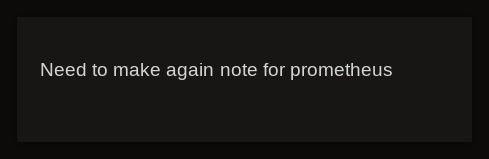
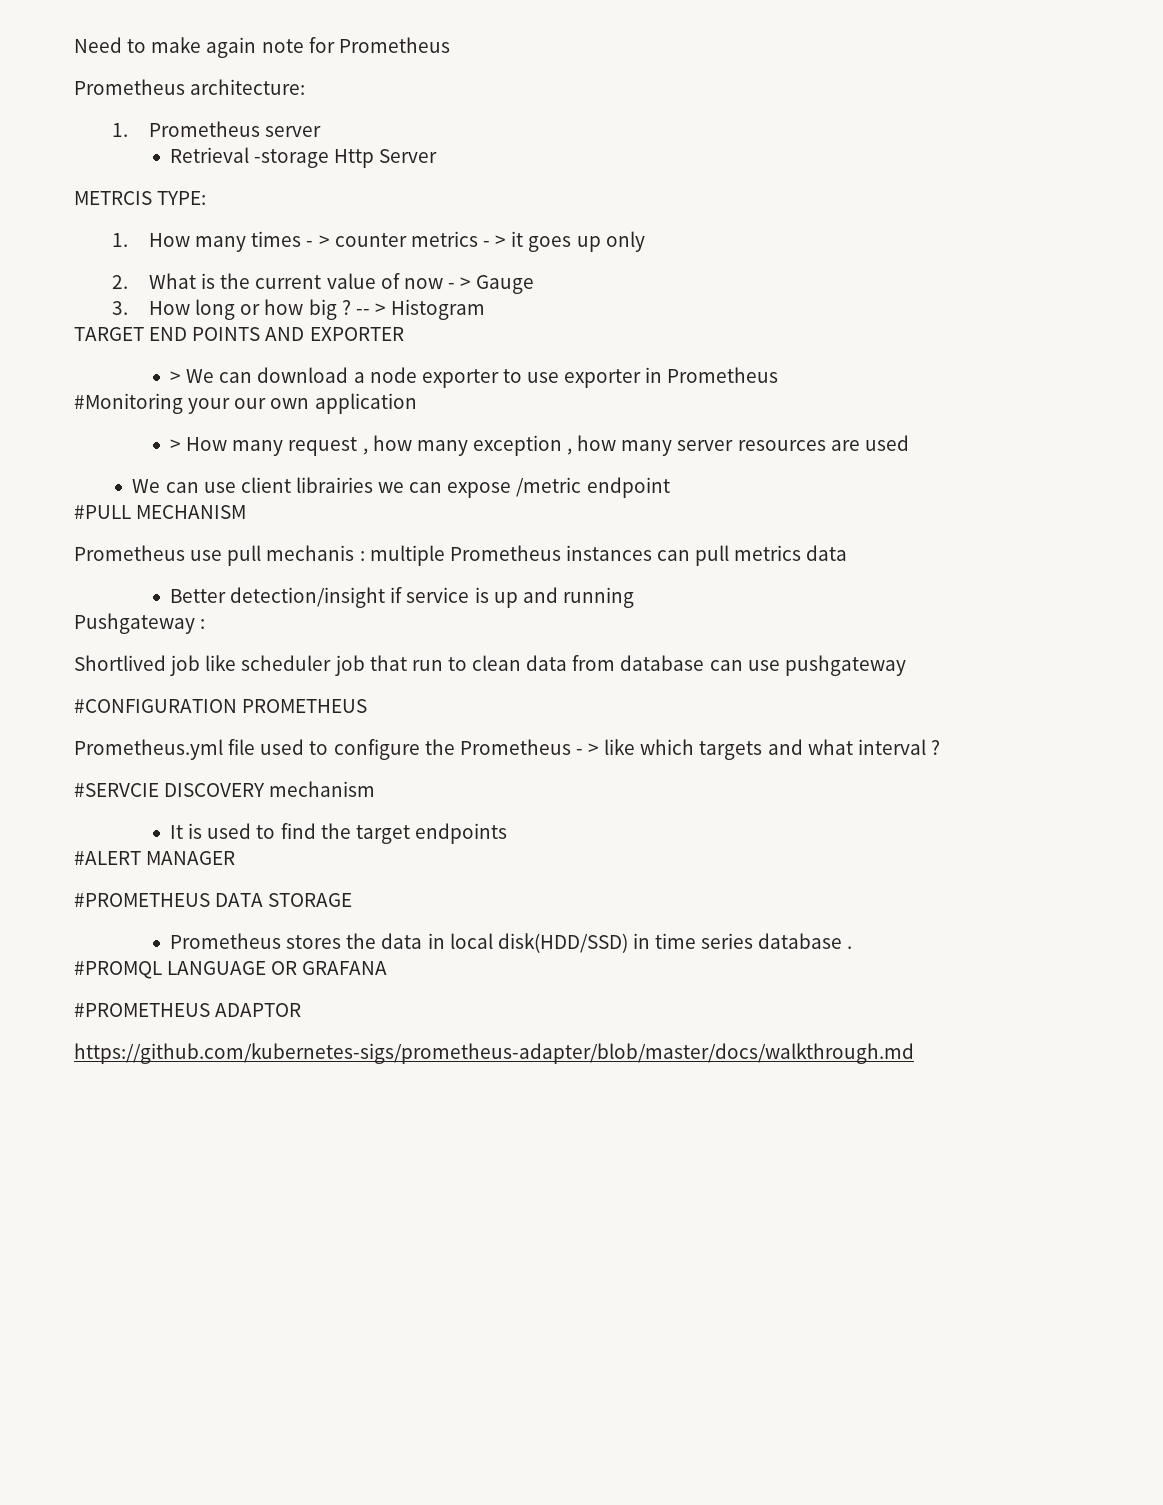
- Need to make again note for prometheus
+ Need to make again note for Prometheus
+ Prometheus architecture:
+ 1. Prometheus server
+ Retrieval -storage Http Server
+ METRCIS TYPE:
+ 1. How many times - > counter metrics - > it goes up only
+ 2. What is the current value of now - > Gauge
+ 3. How long or how big ? -- > Histogram
+ TARGET END POINTS AND EXPORTER
+ > We can download a node exporter to use exporter in Prometheus
+ #Monitoring your our own application
+ > How many request , how many exception , how many server resources are used
+ We can use client librairies we can expose /metric endpoint
+ #PULL MECHANISM
+ Prometheus use pull mechanis : multiple Prometheus instances can pull metrics data
+ Better detection/insight if service is up and running
+ Pushgateway :
+ Shortlived job like scheduler job that run to clean data from database can use pushgateway
+ #CONFIGURATION PROMETHEUS
+ Prometheus.yml file used to configure the Prometheus - > like which targets and what interval ?
+ #SERVCIE DISCOVERY mechanism
+ It is used to find the target endpoints
+ #ALERT MANAGER
+ #PROMETHEUS DATA STORAGE
+ Prometheus stores the data in local disk(HDD/SSD) in time series database .
+ #PROMQL LANGUAGE OR GRAFANA
+ #PROMETHEUS ADAPTOR
+ https://github.com/kubernetes-sigs/prometheus-adapter/blob/master/docs/walkthrough.md

